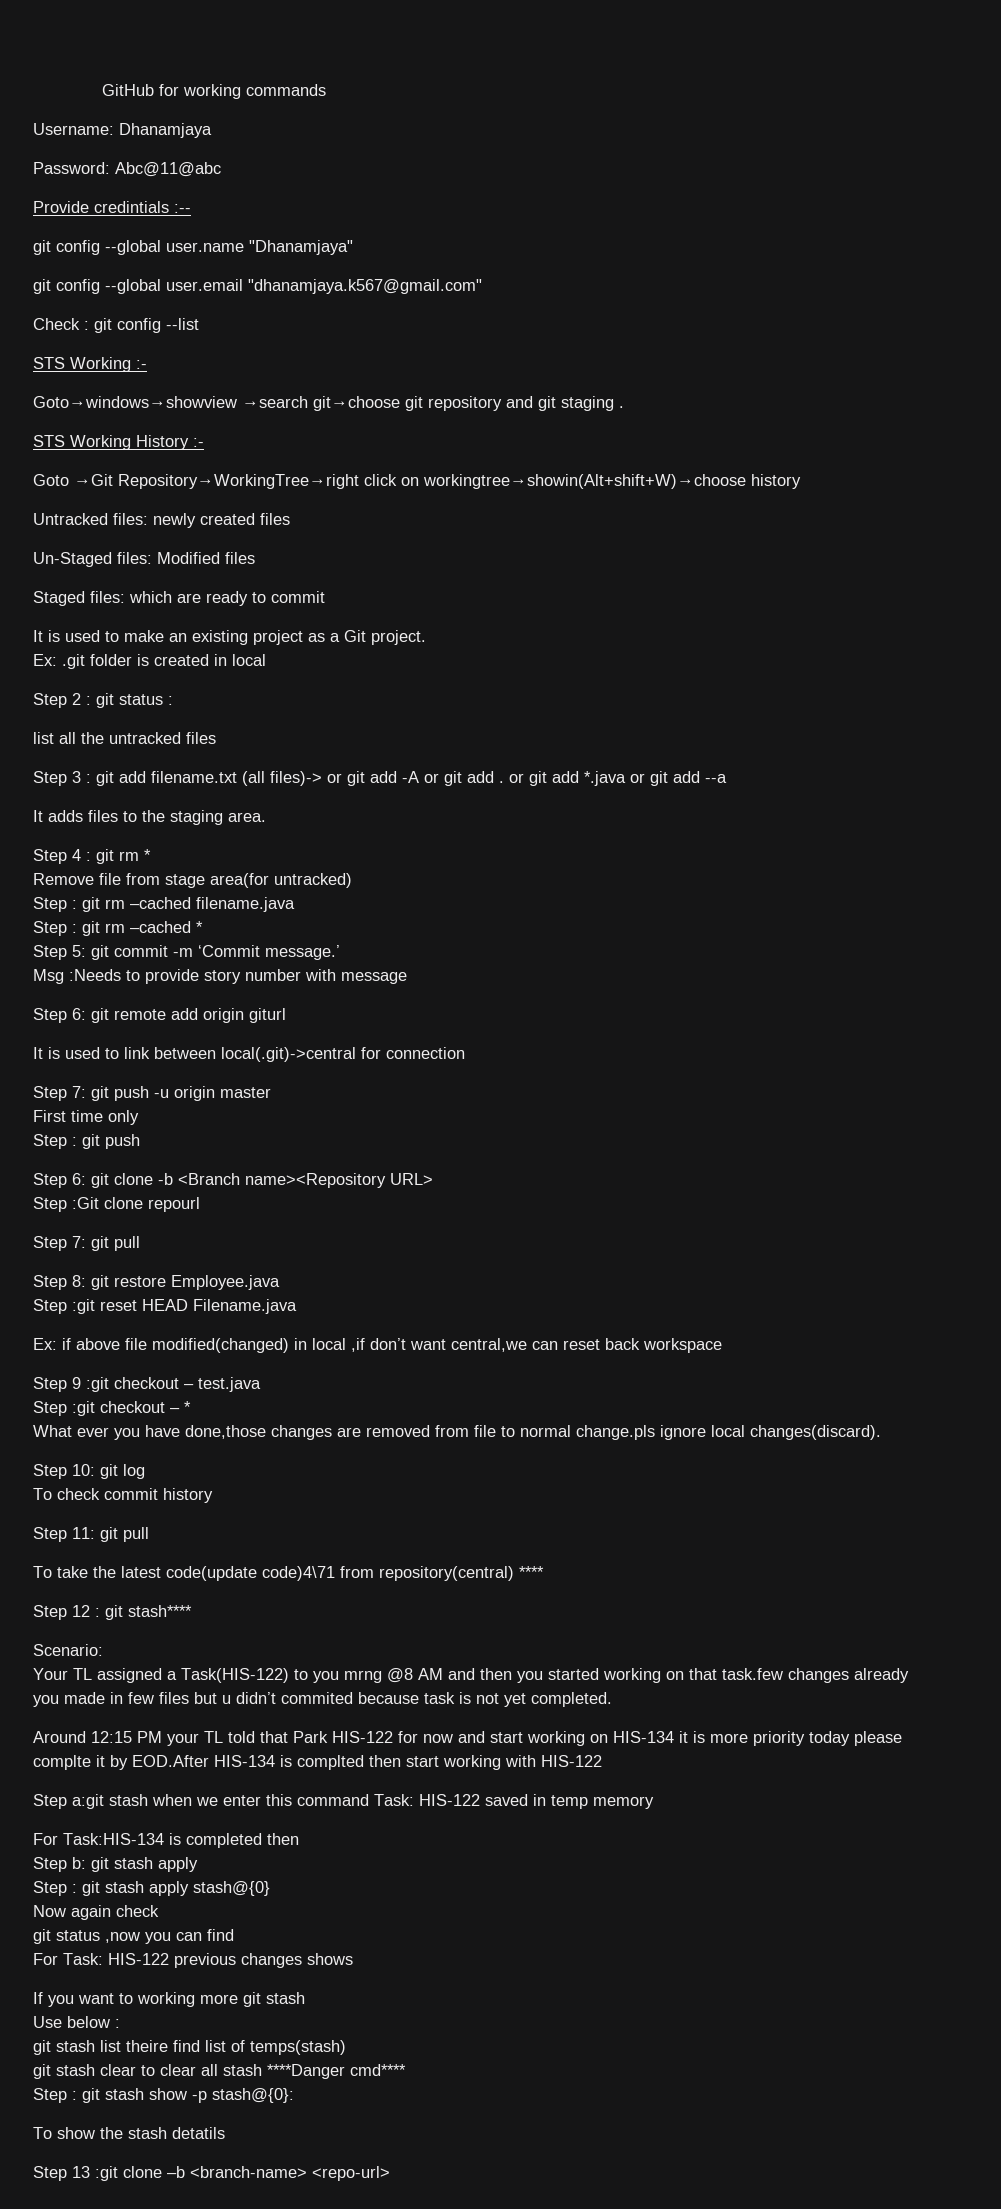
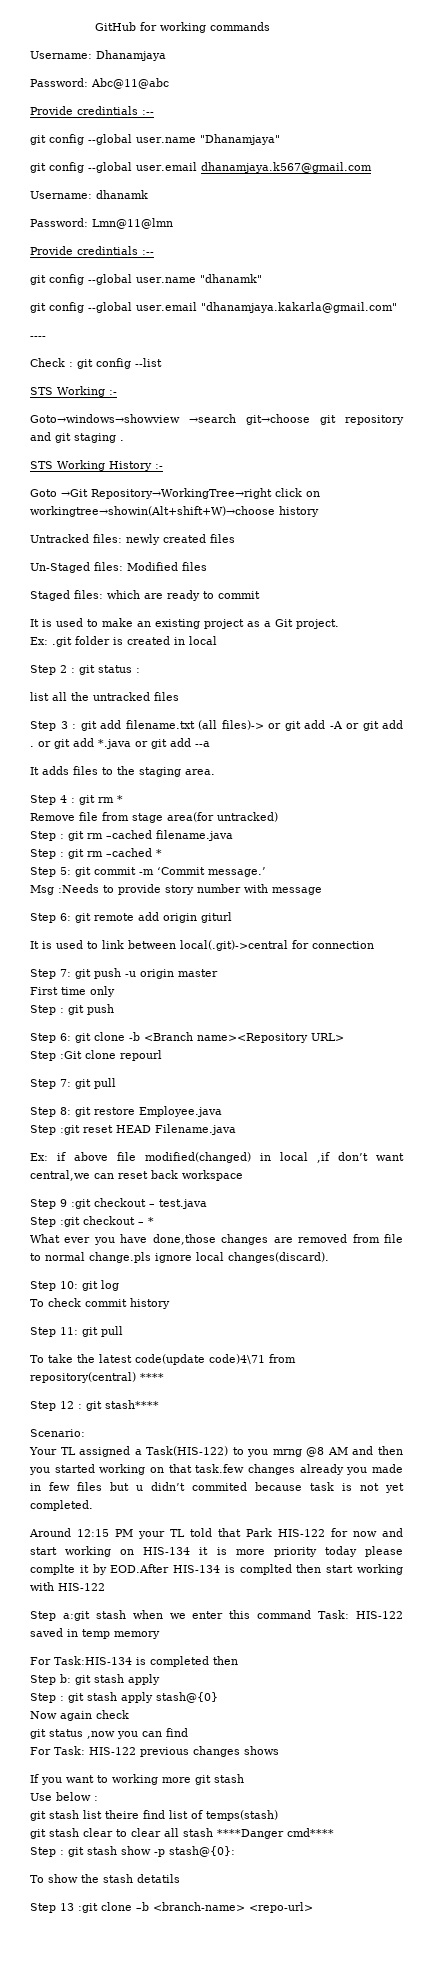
- git config --global user.email "dhanamjaya.k567@gmail.com"
+ git config --global user.email dhanamjaya.k567@gmail.com
+ Username: dhanamk
+ Password: Lmn@11@lmn
+ Provide credintials :--
+ git config --global user.name "dhanamk"
+ git config --global user.email "dhanamjaya.kakarla@gmail.com"
+ ----

